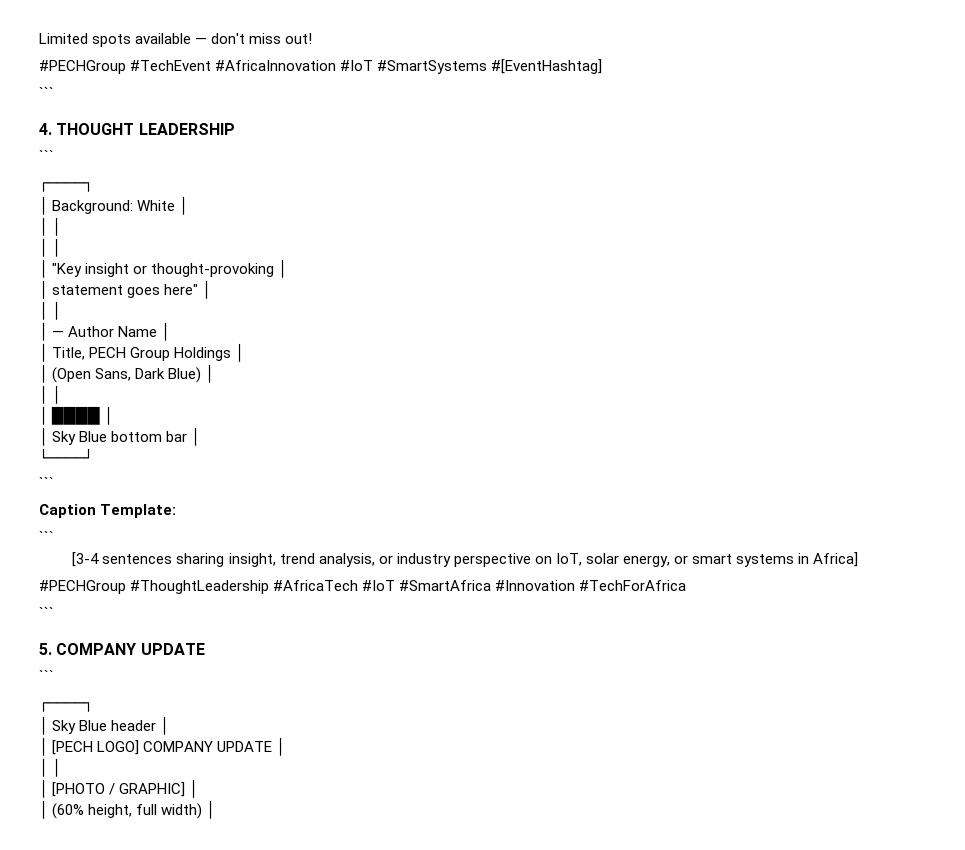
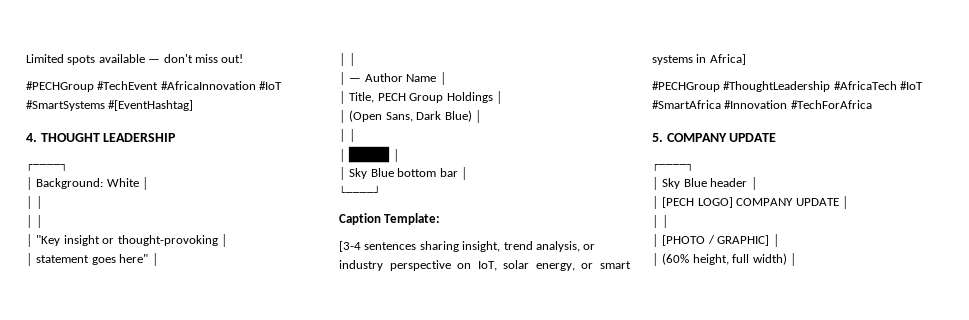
  #PECHGroup #TechEvent #AfricaInnovation #IoT #SmartSystems #[EventHashtag]
- ```
  4. THOUGHT LEADERSHIP
- ```
  └────┘
- ```
  Caption Template:
- ```
  #PECHGroup #ThoughtLeadership #AfricaTech #IoT #SmartAfrica #Innovation #TechForAfrica
- ```
  5. COMPANY UPDATE
- ```

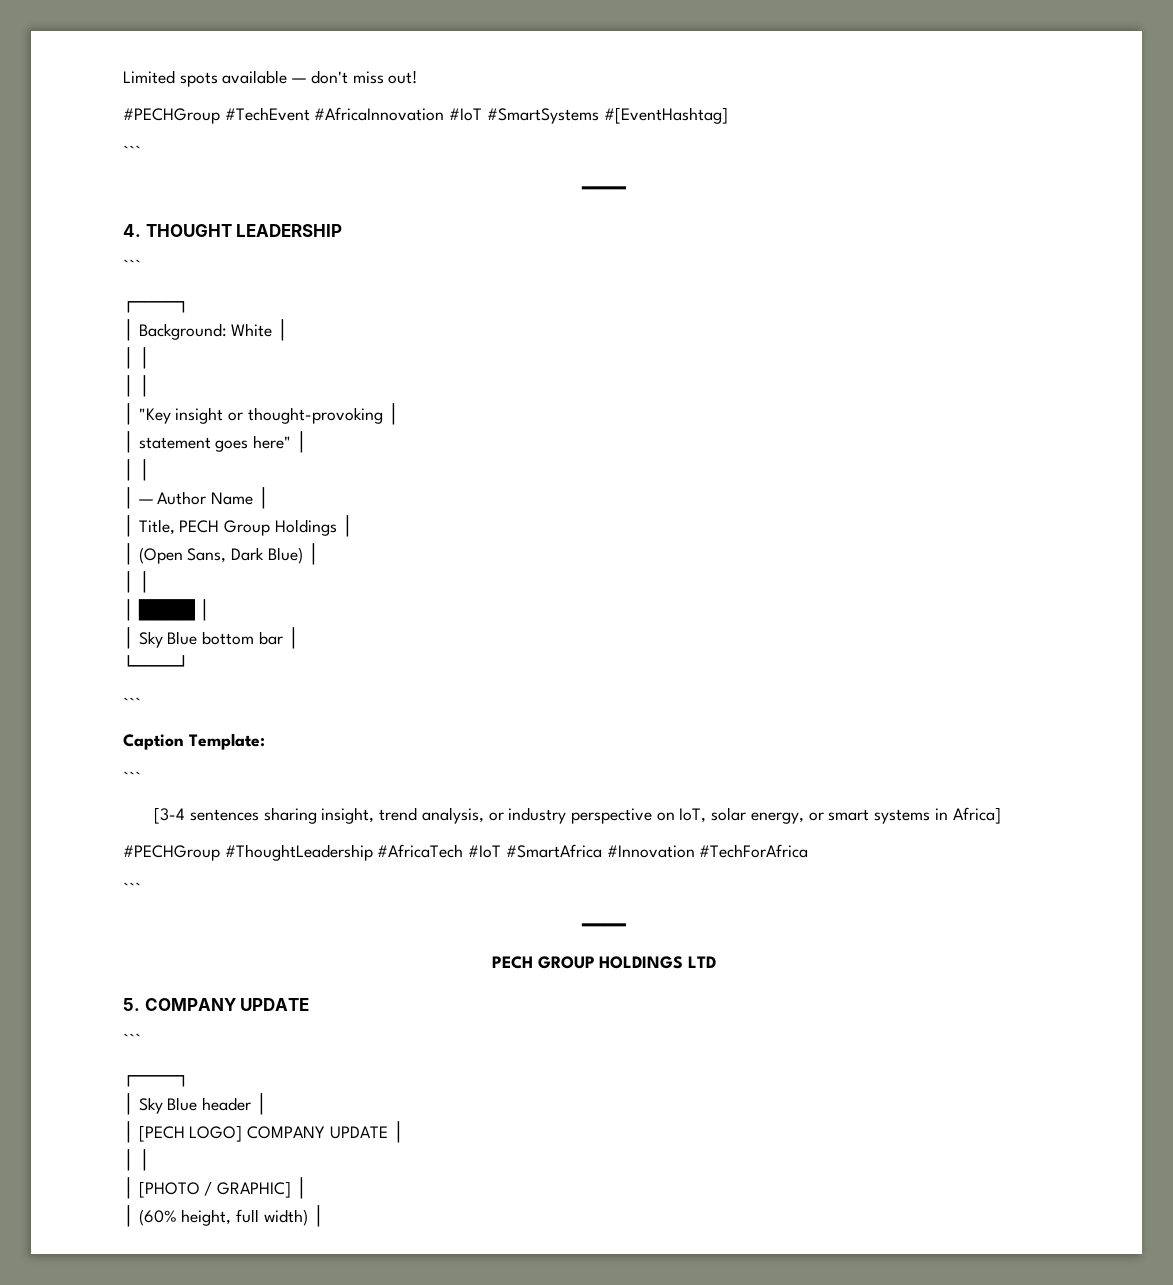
  #PECHGroup #TechEvent #AfricaInnovation #IoT #SmartSystems #[EventHashtag]
+ ```
+ ━━━━
  4. THOUGHT LEADERSHIP
+ ```
  └────┘
+ ```
  Caption Template:
+ ```
  #PECHGroup #ThoughtLeadership #AfricaTech #IoT #SmartAfrica #Innovation #TechForAfrica
+ ```
+ ━━━━
+ PECH GROUP HOLDINGS LTD
  5. COMPANY UPDATE
+ ```

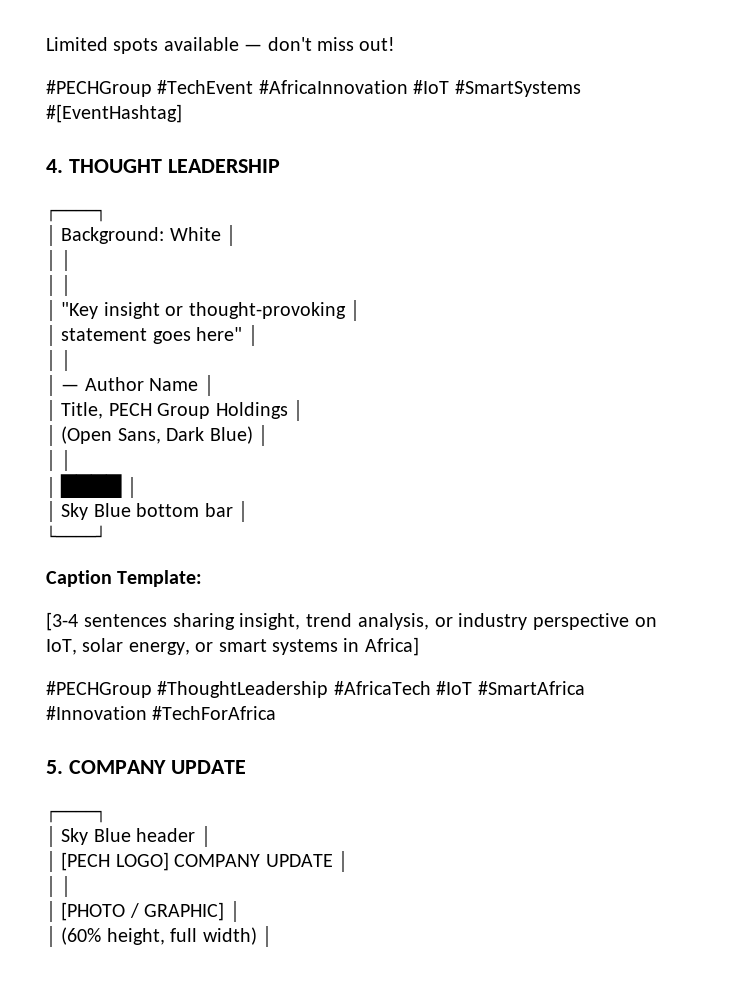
  #PECHGroup #TechEvent #AfricaInnovation #IoT #SmartSystems #[EventHashtag]
- ```
- ━━━━
  4. THOUGHT LEADERSHIP
- ```
  └────┘
- ```
  Caption Template:
- ```
  #PECHGroup #ThoughtLeadership #AfricaTech #IoT #SmartAfrica #Innovation #TechForAfrica
- ```
- ━━━━
- PECH GROUP HOLDINGS LTD
  5. COMPANY UPDATE
- ```

